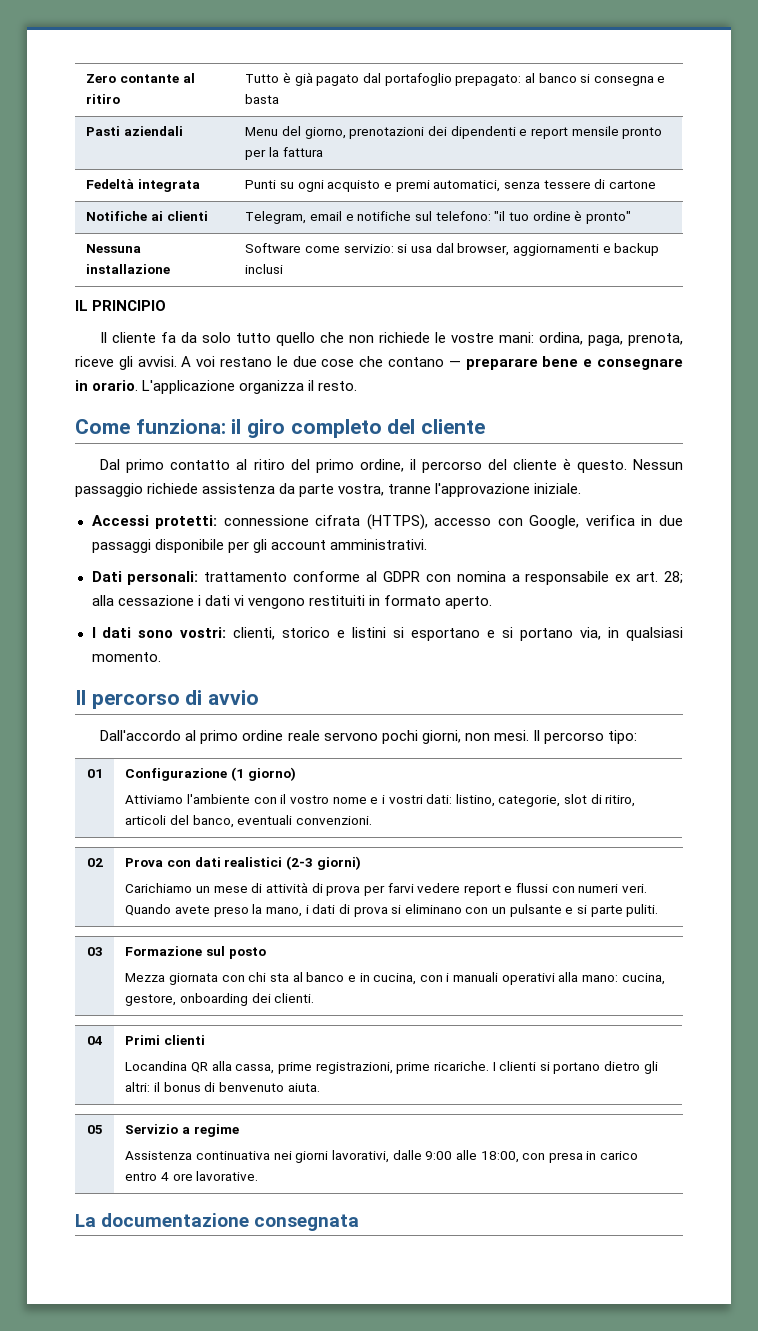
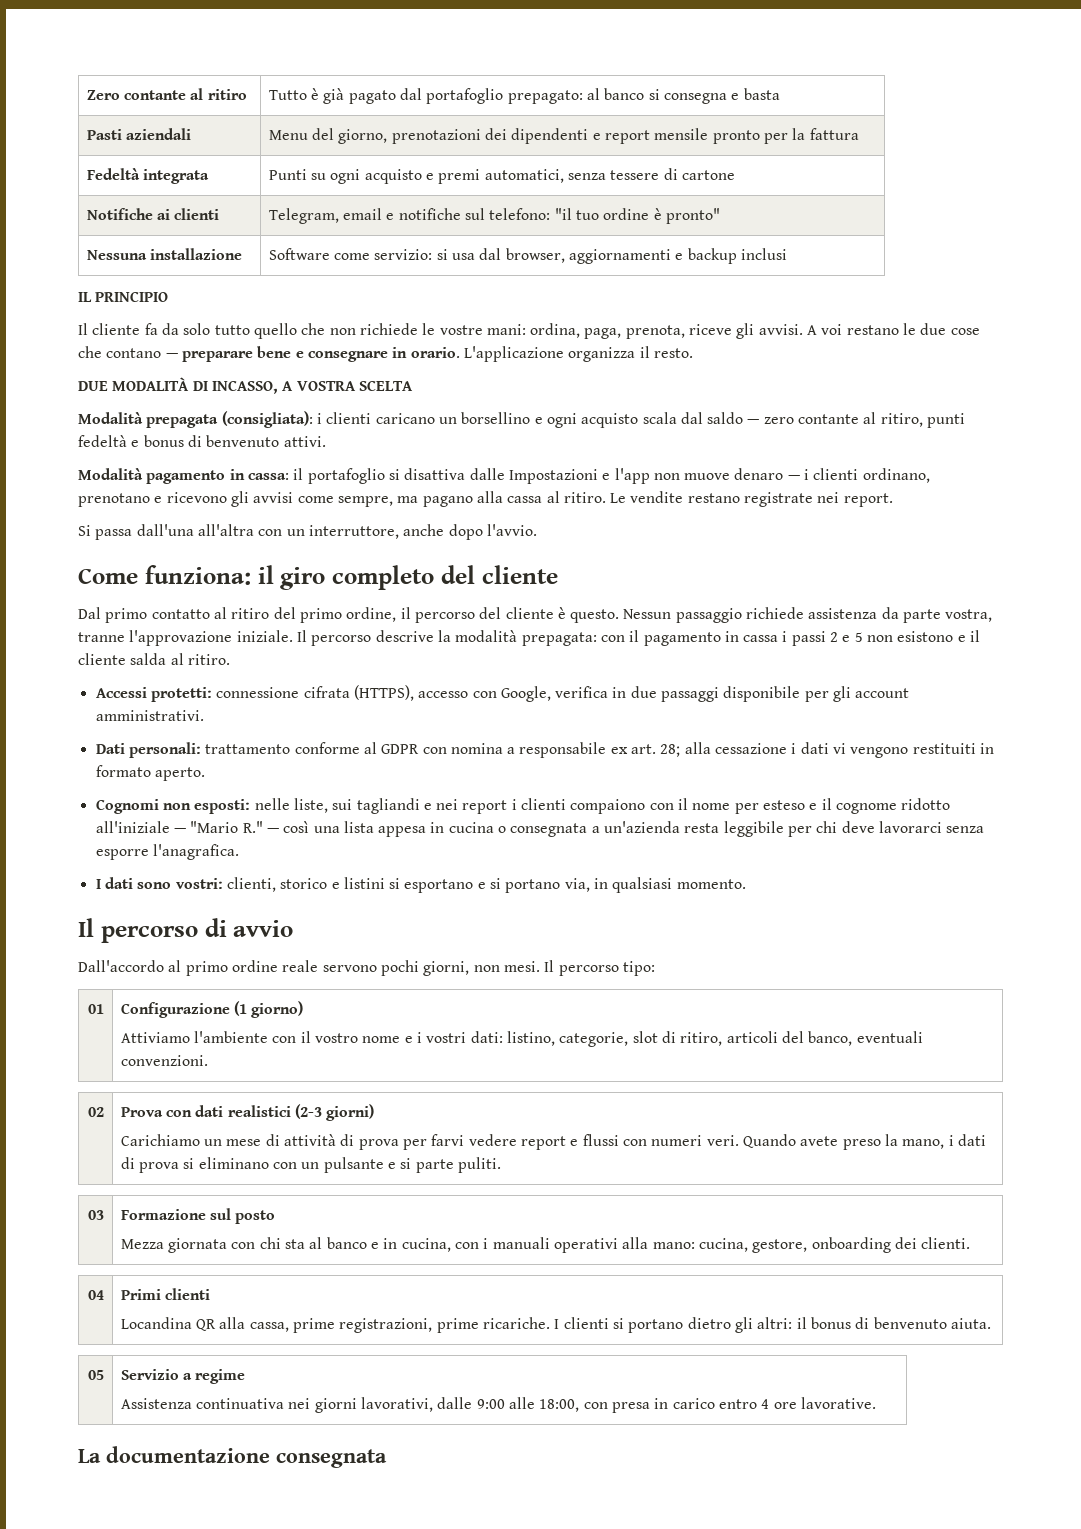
+ DUE MODALITÀ DI INCASSO, A VOSTRA SCELTA
+ Modalità prepagata (consigliata): i clienti caricano un borsellino e ogni acquisto scala dal saldo — zero contante al ritiro, punti fedeltà e bonus di benvenuto attivi.
+ Modalità pagamento in cassa: il portafoglio si disattiva dalle Impostazioni e l'app non muove denaro — i clienti ordinano, prenotano e ricevono gli avvisi come sempre, ma pagano alla cassa al ritiro. Le vendite restano registrate nei report.
+ Si passa dall'una all'altra con un interruttore, anche dopo l'avvio.
+ Il percorso descrive la modalità prepagata: con il pagamento in cassa i passi 2 e 5 non esistono e il cliente salda al ritiro.
+ Cognomi non esposti: nelle liste, sui tagliandi e nei report i clienti compaiono con il nome per esteso e il cognome ridotto all'iniziale — "Mario R." — così una lista appesa in cucina o consegnata a un'azienda resta leggibile per chi deve lavorarci senza esporre l'anagrafica.

